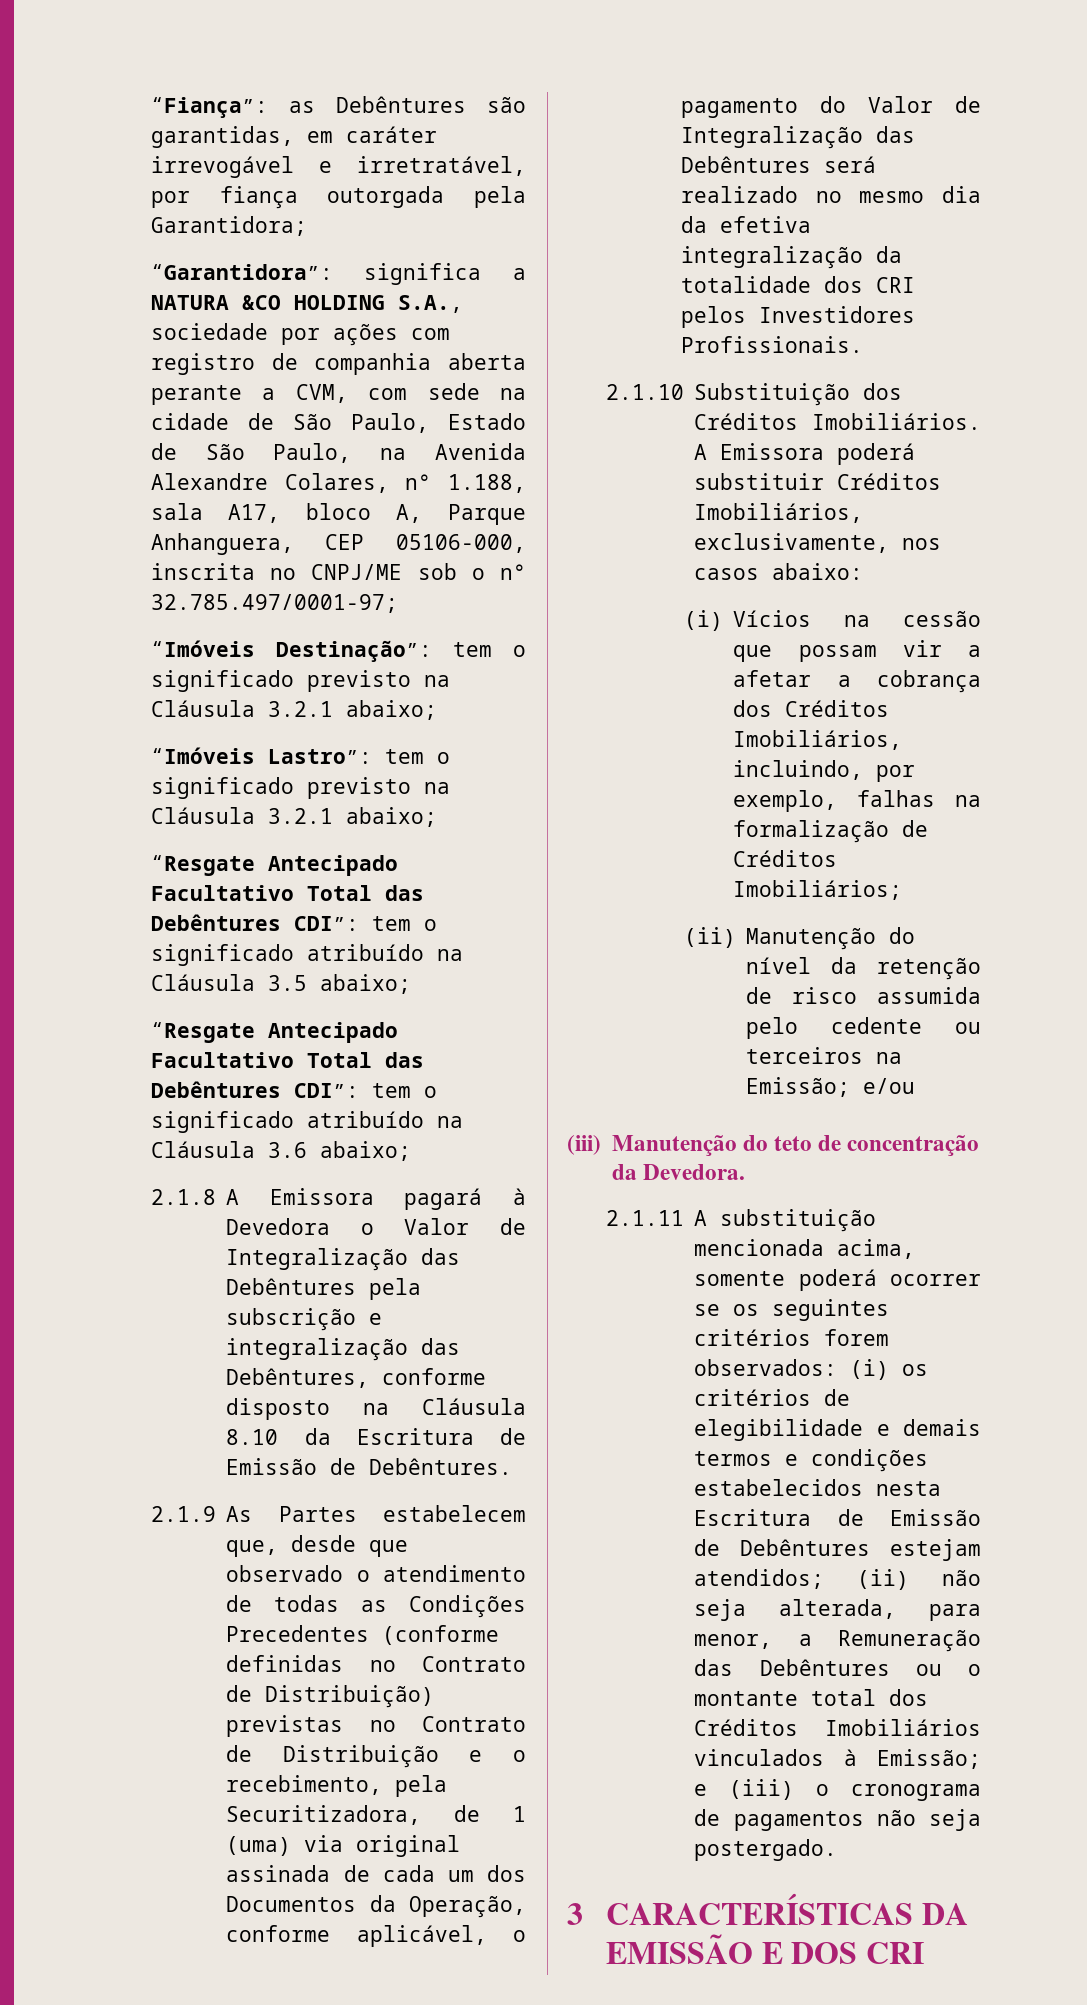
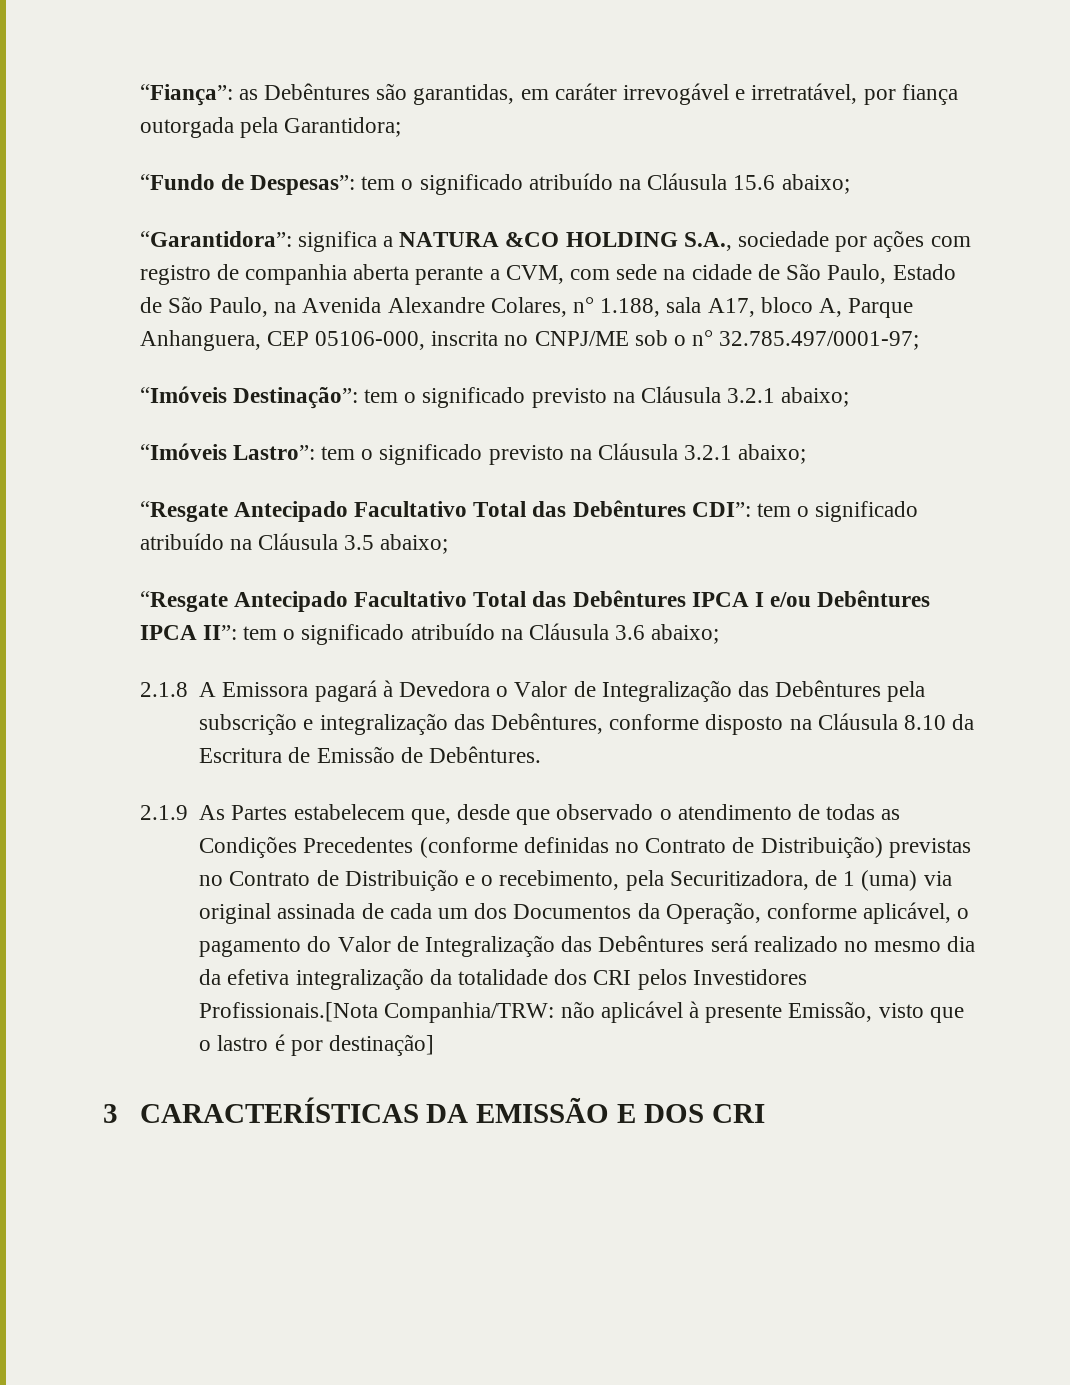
+ “Fundo de Despesas”: tem o significado atribuído na Cláusula 15.6 abaixo;
- “Resgate Antecipado Facultativo Total das Debêntures CDI”: tem o significado atribuído na Cláusula 3.6 abaixo;
+ “Resgate Antecipado Facultativo Total das Debêntures IPCA I e/ou Debêntures IPCA II”: tem o significado atribuído na Cláusula 3.6 abaixo;
- 2.1.9 As Partes estabelecem que, desde que observado o atendimento de todas as Condições Precedentes (conforme definidas no Contrato de Distribuição) previstas no Contrato de Distribuição e o recebimento, pela Securitizadora, de 1 (uma) via original assinada de cada um dos Documentos da Operação, conforme aplicável, o pagamento do Valor de Integralização das Debêntures será realizado no mesmo dia da efetiva integralização da totalidade dos CRI pelos Investidores Profissionais.
- 2.1.10 Substituição dos Créditos Imobiliários. A Emissora poderá substituir Créditos Imobiliários, exclusivamente, nos casos abaixo:
- (i) Vícios na cessão que possam vir a afetar a cobrança dos Créditos Imobiliários, incluindo, por exemplo, falhas na formalização de Créditos Imobiliários;
- (ii) Manutenção do nível da retenção de risco assumida pelo cedente ou terceiros na Emissão; e/ou
- (iii) Manutenção do teto de concentração da Devedora.
- 2.1.11 A substituição mencionada acima, somente poderá ocorrer se os seguintes critérios forem observados: (i) os critérios de elegibilidade e demais termos e condições estabelecidos nesta Escritura de Emissão de Debêntures estejam atendidos; (ii) não seja alterada, para menor, a Remuneração das Debêntures ou o montante total dos Créditos Imobiliários vinculados à Emissão; e (iii) o cronograma de pagamentos não seja postergado.
+ 2.1.9 As Partes estabelecem que, desde que observado o atendimento de todas as Condições Precedentes (conforme definidas no Contrato de Distribuição) previstas no Contrato de Distribuição e o recebimento, pela Securitizadora, de 1 (uma) via original assinada de cada um dos Documentos da Operação, conforme aplicável, o pagamento do Valor de Integralização das Debêntures será realizado no mesmo dia da efetiva integralização da totalidade dos CRI pelos Investidores Profissionais.[Nota Companhia/TRW: não aplicável à presente Emissão, visto que o lastro é por destinação]

